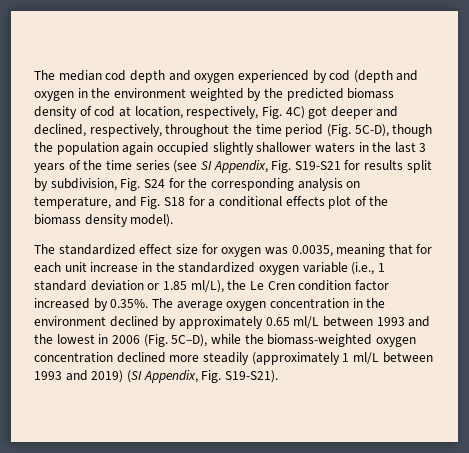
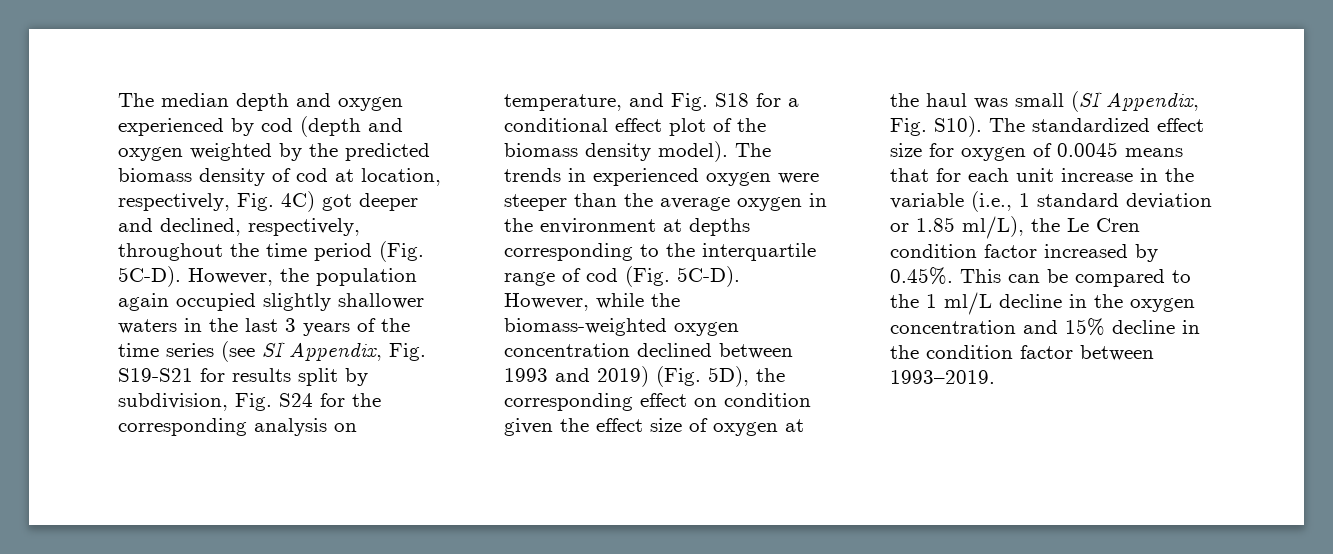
- The median cod depth and oxygen experienced by cod (depth and oxygen in the environment weighted by the predicted biomass density of cod at location, respectively, Fig. 4C) got deeper and declined, respectively, throughout the time period (Fig. 5C-D), though the population again occupied slightly shallower waters in the last 3 years of the time series (see SI Appendix, Fig. S19-S21 for results split by subdivision, Fig. S24 for the corresponding analysis on temperature, and Fig. S18 for a conditional effects plot of the biomass density model).
- The standardized effect size for oxygen was 0.0035, meaning that for each unit increase in the standardized oxygen variable (i.e., 1 standard deviation or 1.85 ml/L), the Le Cren condition factor increased by 0.35%. The average oxygen concentration in the environment declined by approximately 0.65 ml/L between 1993 and the lowest in 2006 (Fig. 5C–D), while the biomass-weighted oxygen concentration declined more steadily (approximately 1 ml/L between 1993 and 2019) (SI Appendix, Fig. S19-S21).
+ The median depth and oxygen experienced by cod (depth and oxygen weighted by the predicted biomass density of cod at location, respectively, Fig. 4C) got deeper and declined, respectively, throughout the time period (Fig. 5C-D). However, the population again occupied slightly shallower waters in the last 3 years of the time series (see SI Appendix, Fig. S19-S21 for results split by subdivision, Fig. S24 for the corresponding analysis on temperature, and Fig. S18 for a conditional effect plot of the biomass density model). The trends in experienced oxygen were steeper than the average oxygen in the environment at depths corresponding to the interquartile range of cod (Fig. 5C-D). However, while the biomass-weighted oxygen concentration declined between 1993 and 2019) (Fig. 5D), the corresponding effect on condition given the effect size of oxygen at the haul was small (SI Appendix, Fig. S10). The standardized effect size for oxygen of 0.0045 means that for each unit increase in the variable (i.e., 1 standard deviation or 1.85 ml/L), the Le Cren condition factor increased by 0.45%. This can be compared to the 1 ml/L decline in the oxygen concentration and 15% decline in the condition factor between 1993–2019.

